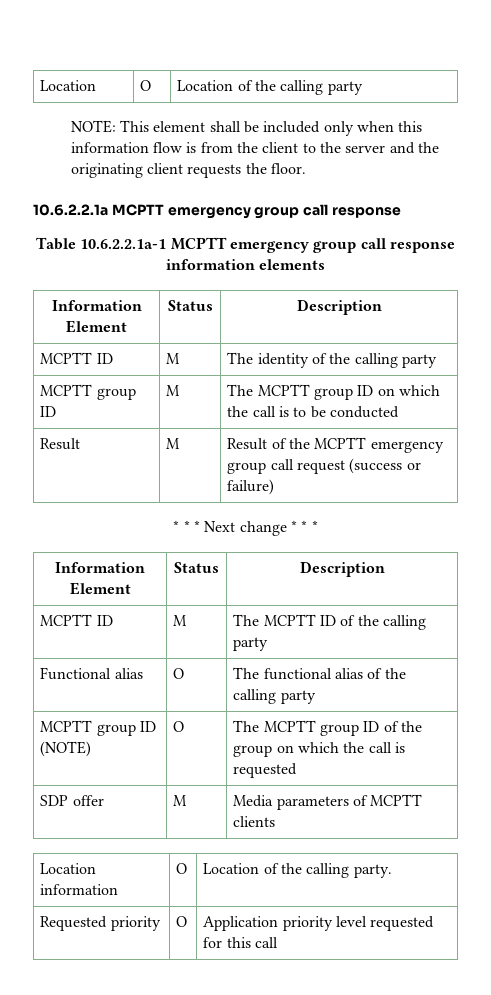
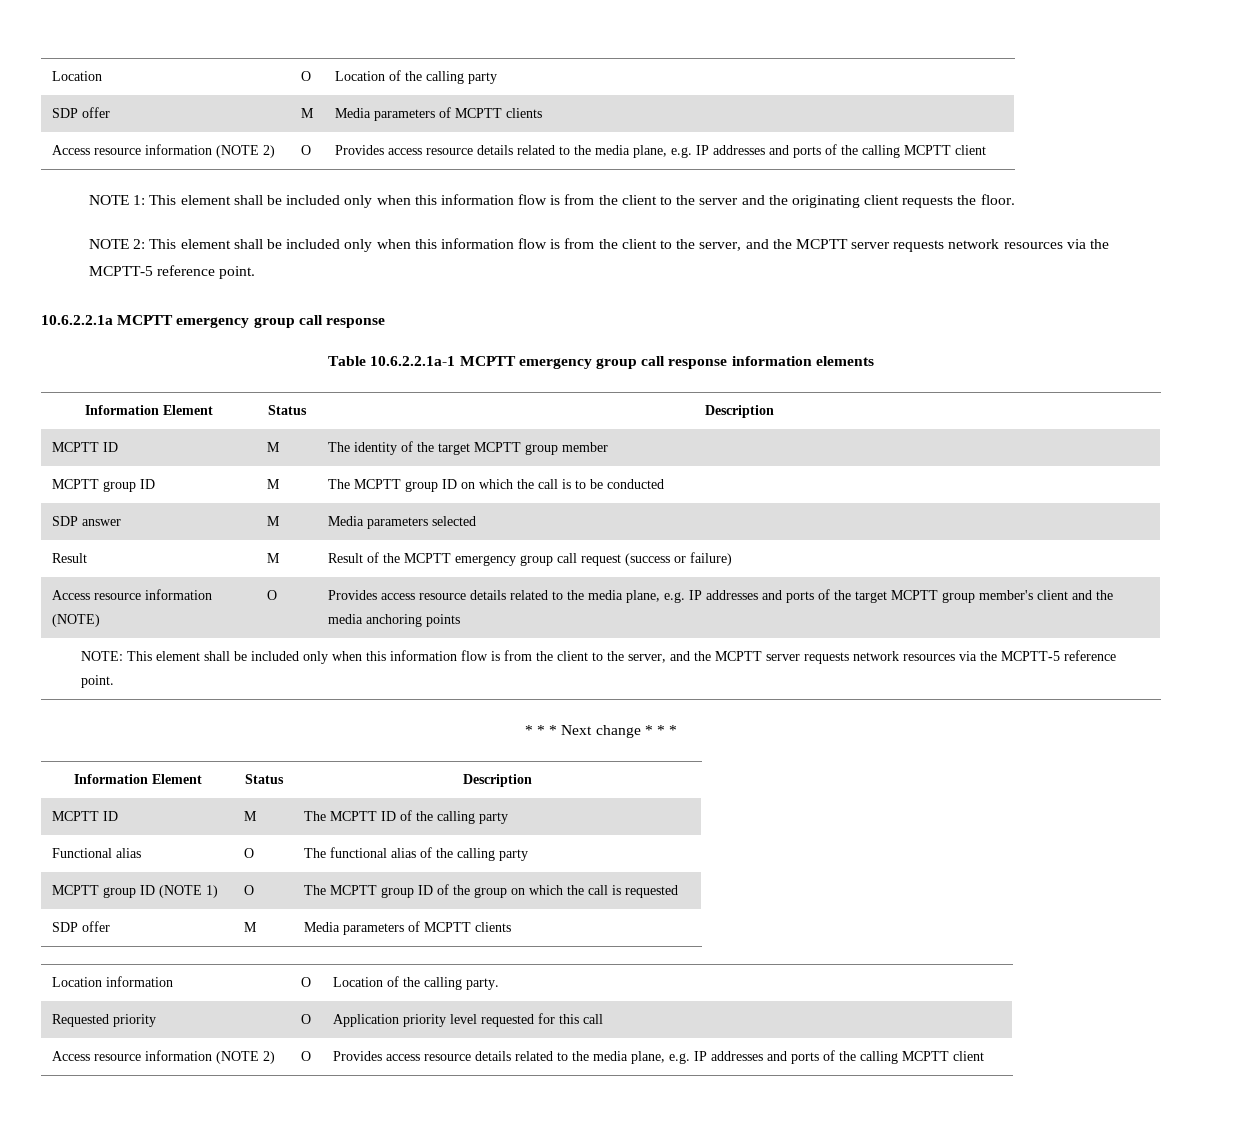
  Location | O | Location of the calling party
- NOTE: This element shall be included only when this information flow is from the client to the server and the originating client requests the floor.
+ SDP offer | M | Media parameters of MCPTT clients
+ Access resource information (NOTE 2) | O | Provides access resource details related to the media plane, e.g. IP addresses and ports of the calling MCPTT client
+ NOTE 1: This element shall be included only when this information flow is from the client to the server and the originating client requests the floor.
+ NOTE 2: This element shall be included only when this information flow is from the client to the server, and the MCPTT server requests network resources via the MCPTT-5 reference point.
- MCPTT ID | M | The identity of the calling party
+ MCPTT ID | M | The identity of the target MCPTT group member
+ SDP answer | M | Media parameters selected
+ Access resource information (NOTE) | O | Provides access resource details related to the media plane, e.g. IP addresses and ports of the target MCPTT group member's client and the media anchoring points
+ NOTE: This element shall be included only when this information flow is from the client to the server, and the MCPTT server requests network resources via the MCPTT-5 reference point.
- MCPTT group ID (NOTE) | O | The MCPTT group ID of the group on which the call is requested
+ MCPTT group ID (NOTE 1) | O | The MCPTT group ID of the group on which the call is requested
  Requested priority | O | Application priority level requested for this call
+ Access resource information (NOTE 2) | O | Provides access resource details related to the media plane, e.g. IP addresses and ports of the calling MCPTT client

